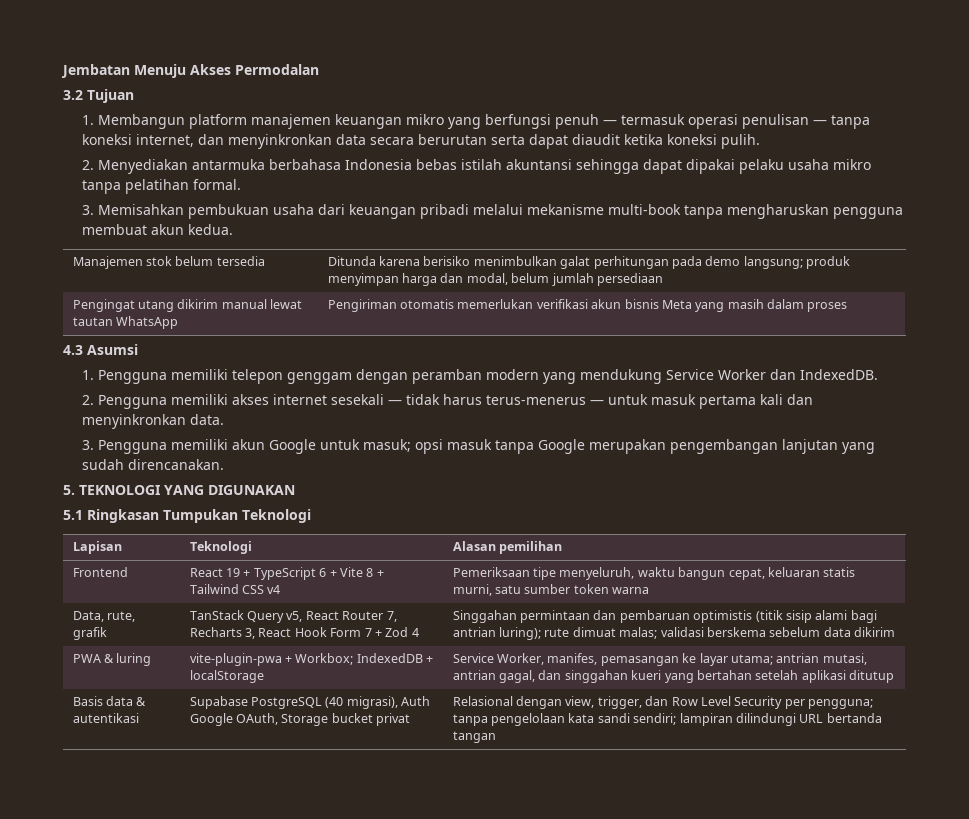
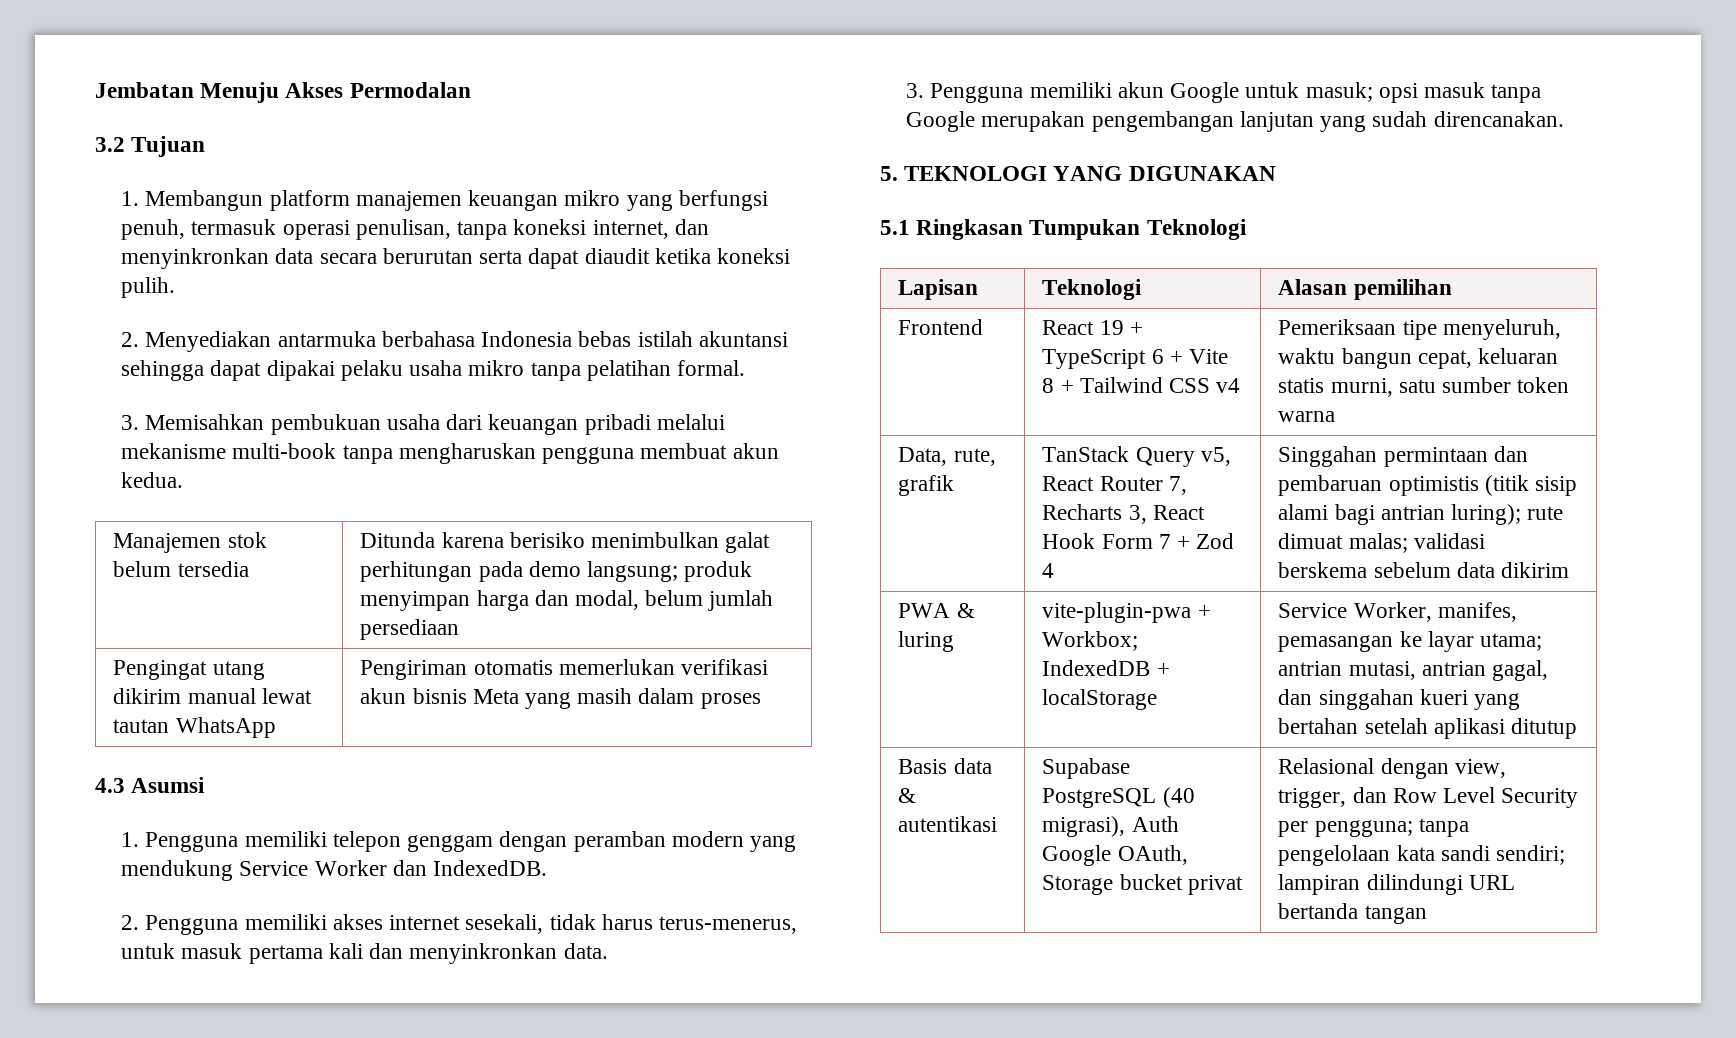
- 1. Membangun platform manajemen keuangan mikro yang berfungsi penuh — termasuk operasi penulisan — tanpa koneksi internet, dan menyinkronkan data secara berurutan serta dapat diaudit ketika koneksi pulih.
+ 1. Membangun platform manajemen keuangan mikro yang berfungsi penuh, termasuk operasi penulisan, tanpa koneksi internet, dan menyinkronkan data secara berurutan serta dapat diaudit ketika koneksi pulih.
- 2. Pengguna memiliki akses internet sesekali — tidak harus terus-menerus — untuk masuk pertama kali dan menyinkronkan data.
+ 2. Pengguna memiliki akses internet sesekali, tidak harus terus-menerus, untuk masuk pertama kali dan menyinkronkan data.

